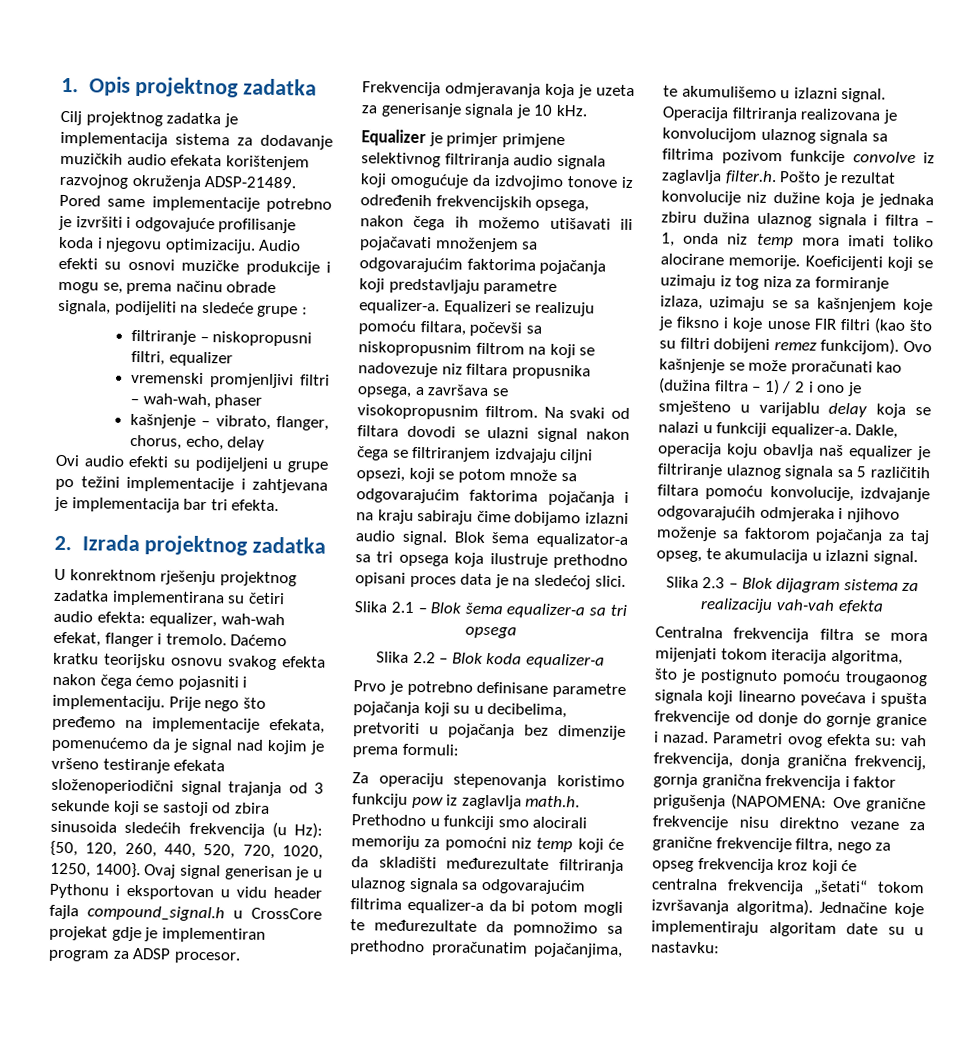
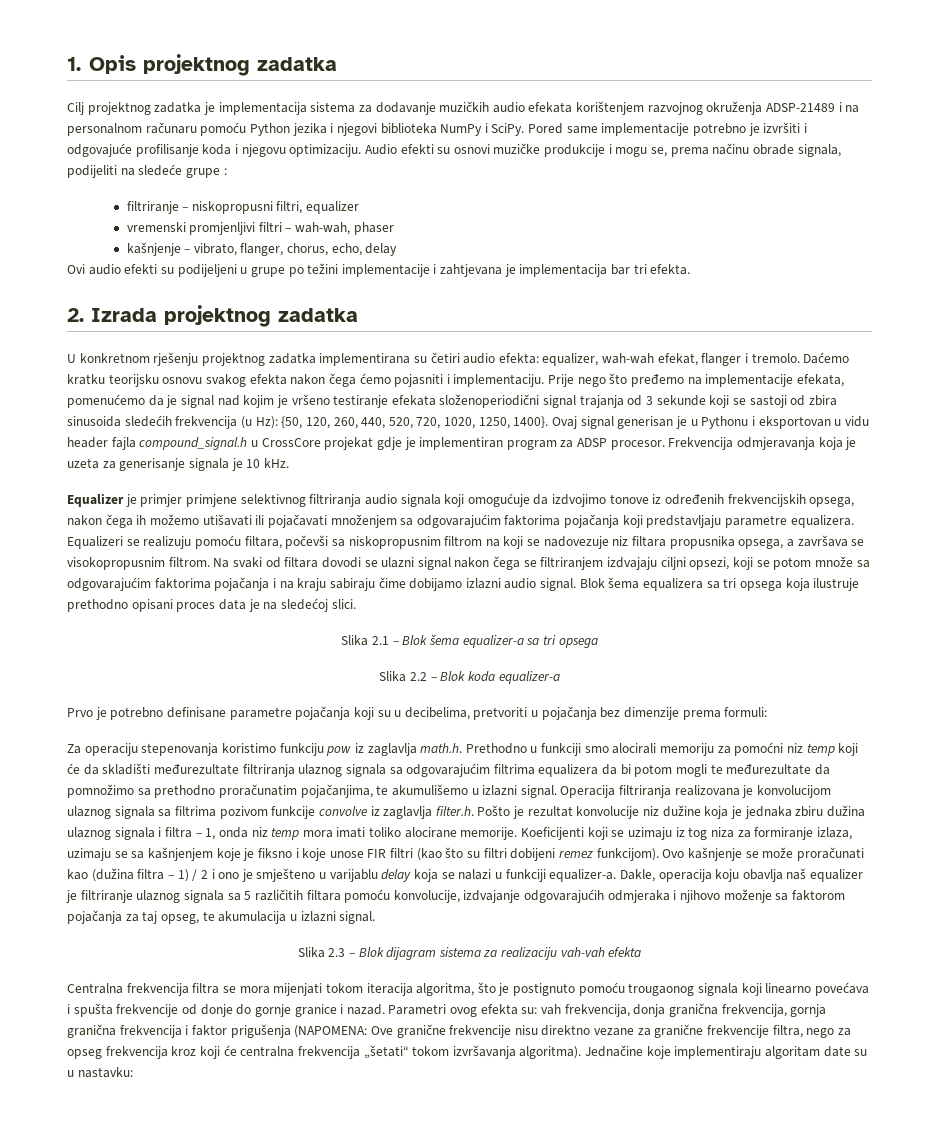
- Cilj projektnog zadatka je implementacija sistema za dodavanje muzičkih audio efekata korištenjem razvojnog okruženja ADSP-21489.
+ Cilj projektnog zadatka je implementacija sistema za dodavanje muzičkih audio efekata korištenjem razvojnog okruženja ADSP-21489 i na personalnom računaru pomoću Python jezika i njegovi biblioteka NumPy i SciPy.
- U konrektnom rješenju projektnog zadatka implementirana su četiri audio efekta: equalizer, wah-wah efekat, flanger i tremolo.
+ U konkretnom rješenju projektnog zadatka implementirana su četiri audio efekta: equalizer, wah-wah efekat, flanger i tremolo.
- Equalizer je primjer primjene selektivnog filtriranja audio signala koji omogućuje da izdvojimo tonove iz određenih frekvencijskih opsega, nakon čega ih možemo utišavati ili pojačavati množenjem sa odgovarajućim faktorima pojačanja koji predstavljaju parametre equalizer-a.
+ Equalizer je primjer primjene selektivnog filtriranja audio signala koji omogućuje da izdvojimo tonove iz određenih frekvencijskih opsega, nakon čega ih možemo utišavati ili pojačavati množenjem sa odgovarajućim faktorima pojačanja koji predstavljaju parametre equalizera.
- Blok šema equalizator-a sa tri opsega koja ilustruje prethodno opisani proces data je na sledećoj slici.
+ Blok šema equalizera sa tri opsega koja ilustruje prethodno opisani proces data je na sledećoj slici.
- Za operaciju stepenovanja koristimo funkciju pow iz zaglavlja math.h. Prethodno u funkciji smo alocirali memoriju za pomoćni niz temp koji će da skladišti međurezultate filtriranja ulaznog signala sa odgovarajućim filtrima equalizer-a da bi potom mogli te međurezultate da pomnožimo sa prethodno proračunatim pojačanjima, te akumulišemo u izlazni signal.
+ Za operaciju stepenovanja koristimo funkciju pow iz zaglavlja math.h. Prethodno u funkciji smo alocirali memoriju za pomoćni niz temp koji će da skladišti međurezultate filtriranja ulaznog signala sa odgovarajućim filtrima equalizera da bi potom mogli te međurezultate da pomnožimo sa prethodno proračunatim pojačanjima, te akumulišemo u izlazni signal.
- Parametri ovog efekta su: vah frekvencija, donja granična frekvencij, gornja granična frekvencija i faktor prigušenja (NAPOMENA: Ove granične frekvencije nisu direktno vezane za granične frekvencije filtra, nego za opseg frekvencija kroz koji će centralna frekvencija „šetati“ tokom izvršavanja algoritma).
+ Parametri ovog efekta su: vah frekvencija, donja granična frekvencija, gornja granična frekvencija i faktor prigušenja (NAPOMENA: Ove granične frekvencije nisu direktno vezane za granične frekvencije filtra, nego za opseg frekvencija kroz koji će centralna frekvencija „šetati“ tokom izvršavanja algoritma).

